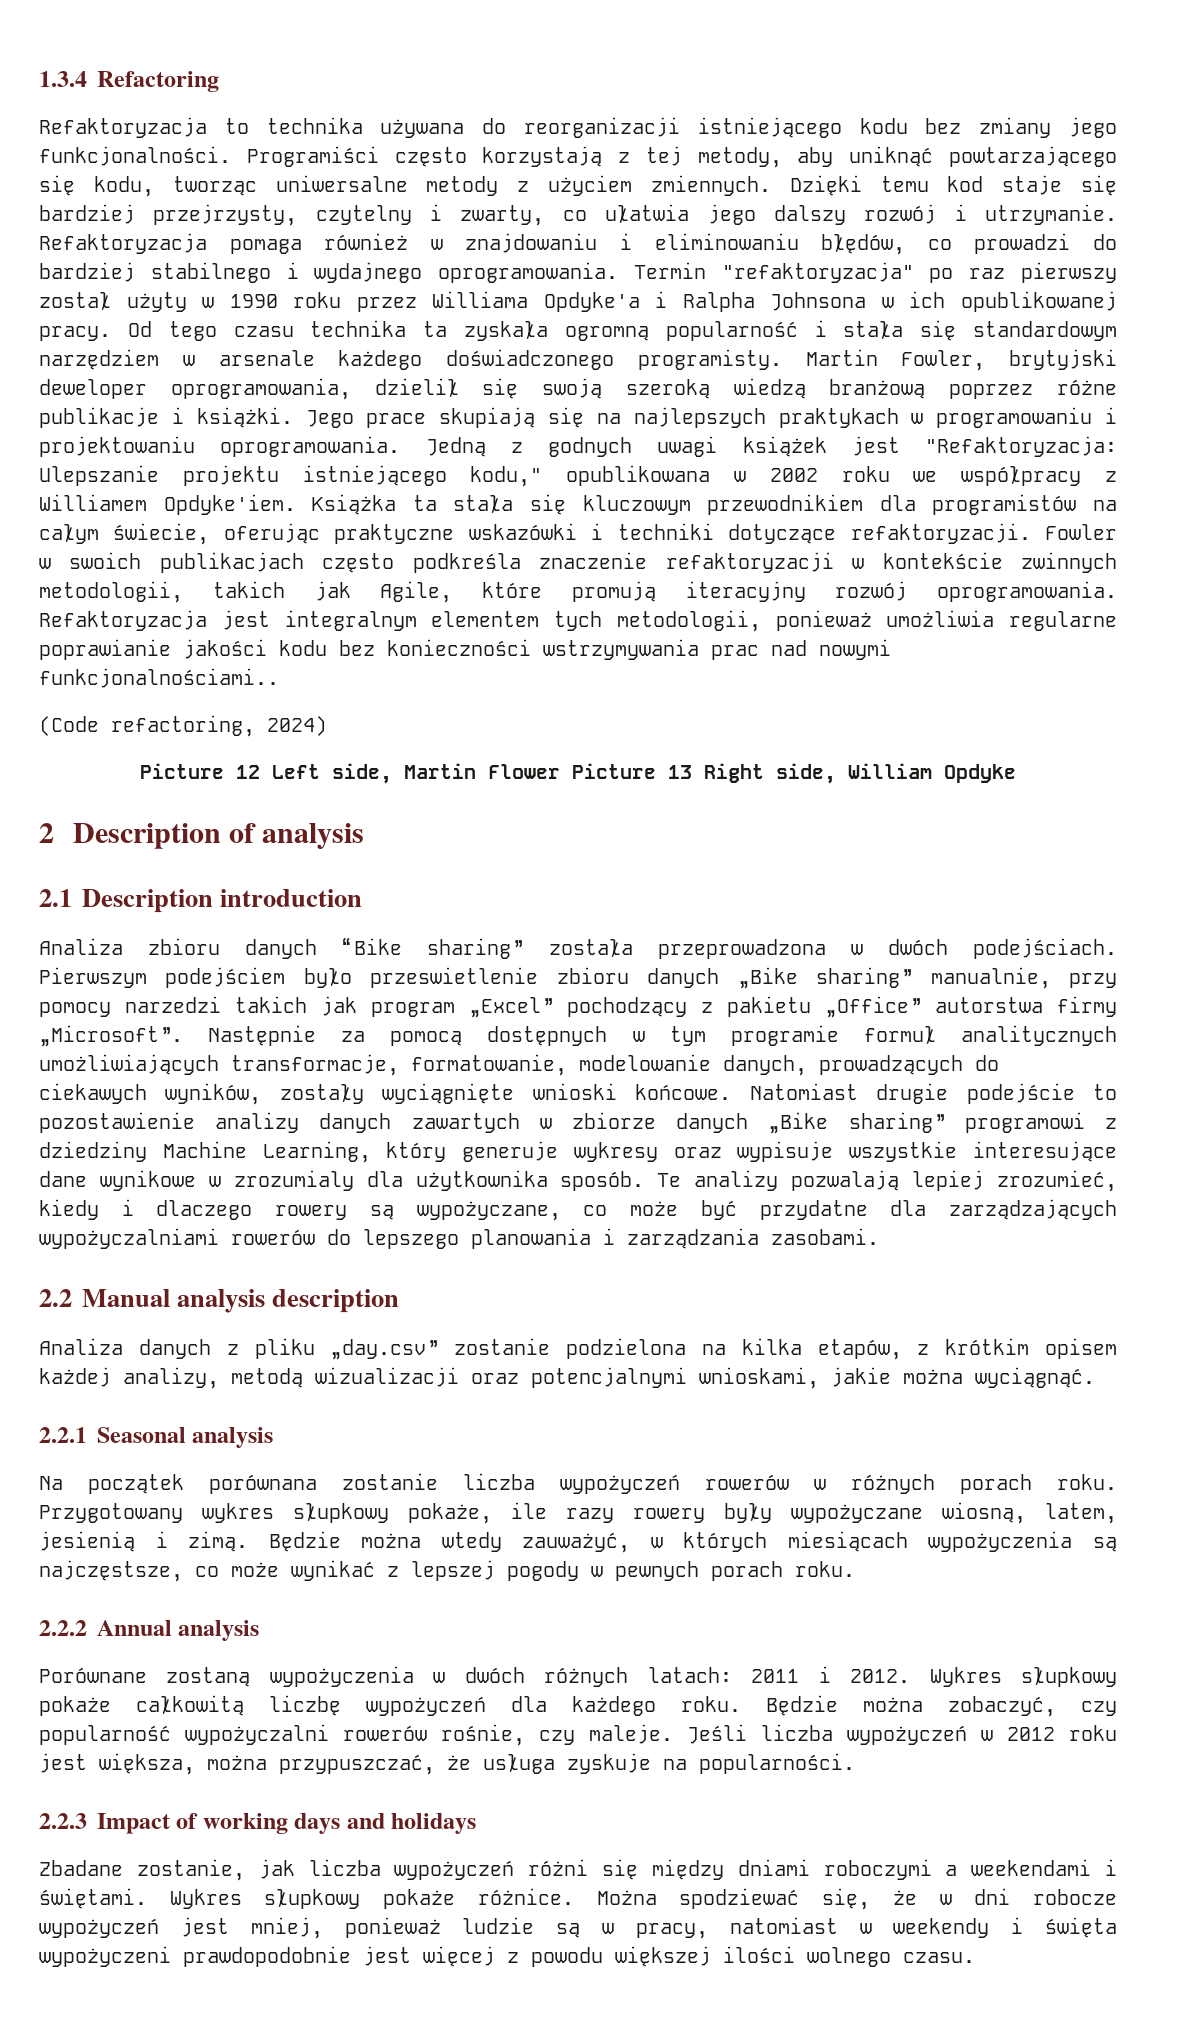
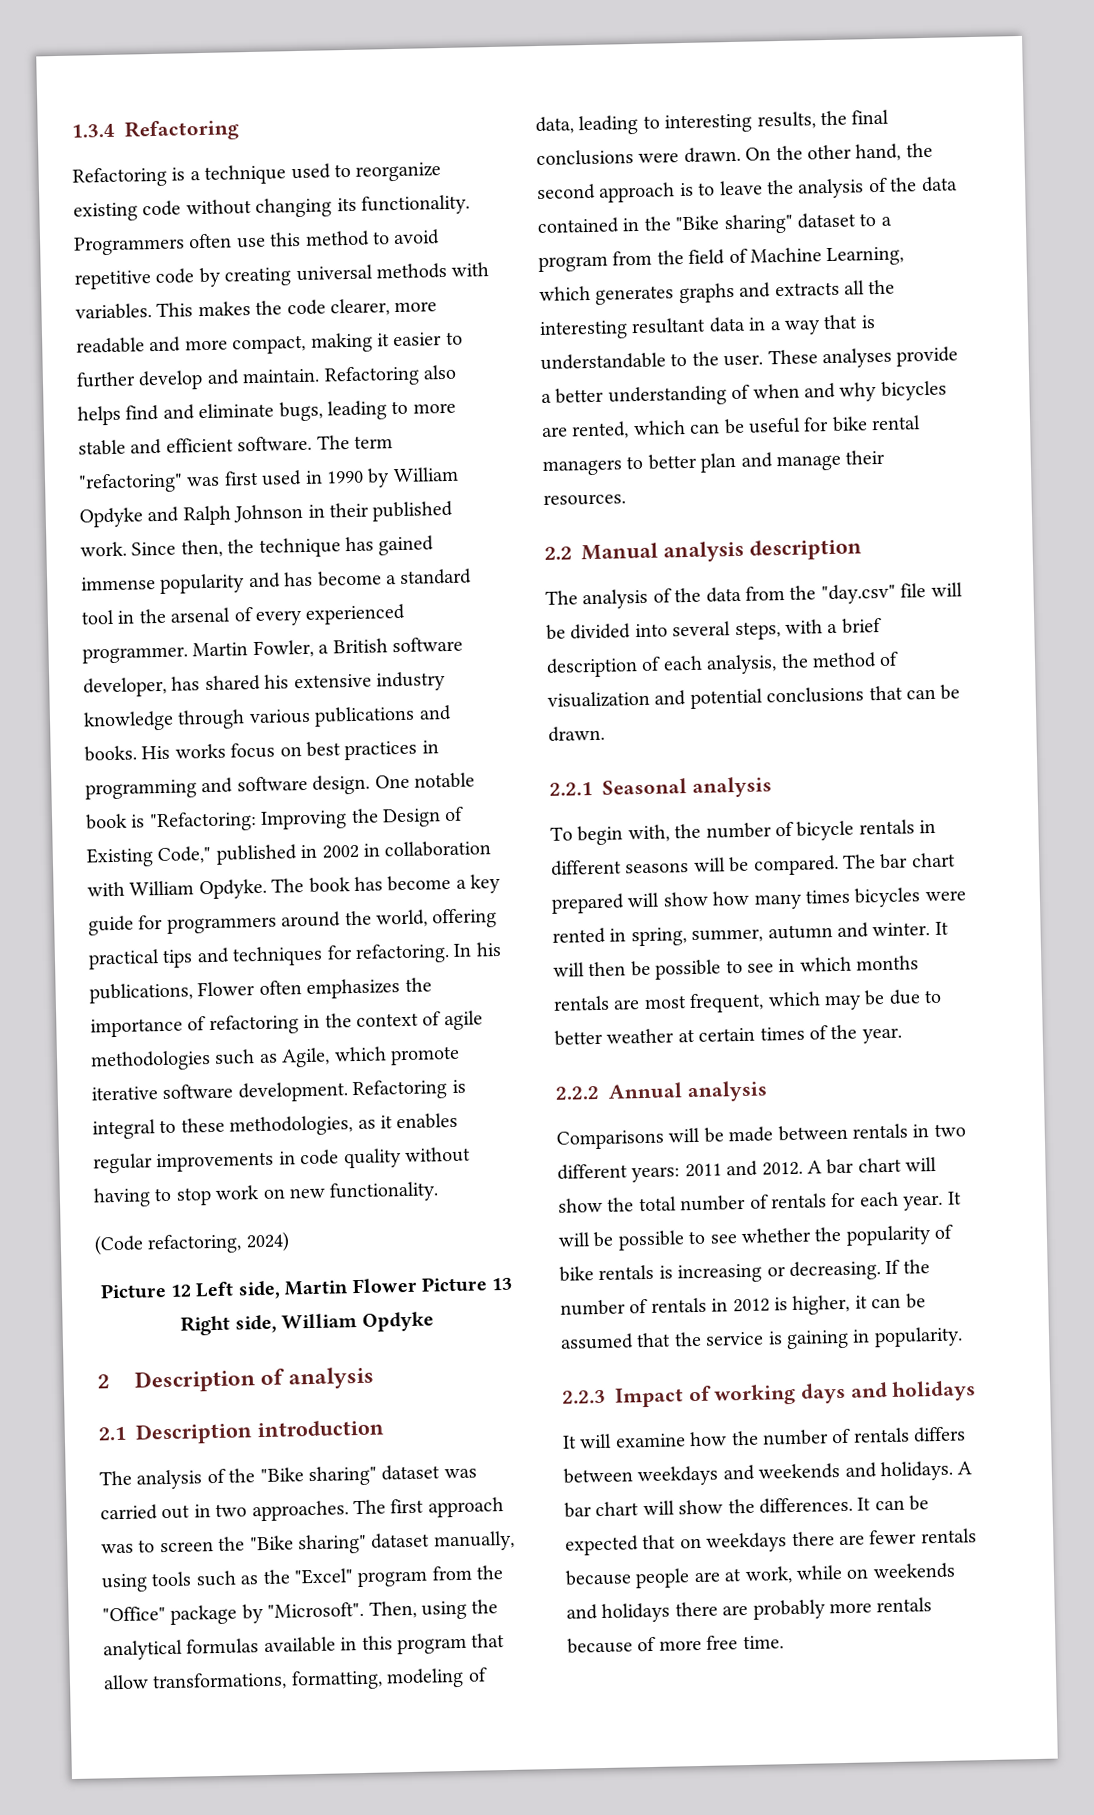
- Refaktoryzacja to technika używana do reorganizacji istniejącego kodu bez zmiany jego funkcjonalności. Programiści często korzystają z tej metody, aby uniknąć powtarzającego się kodu, tworząc uniwersalne metody z użyciem zmiennych. Dzięki temu kod staje się bardziej przejrzysty, czytelny i zwarty, co ułatwia jego dalszy rozwój i utrzymanie. Refaktoryzacja pomaga również w znajdowaniu i eliminowaniu błędów, co prowadzi do bardziej stabilnego i wydajnego oprogramowania. Termin "refaktoryzacja" po raz pierwszy został użyty w 1990 roku przez Williama Opdyke'a i Ralpha Johnsona w ich opublikowanej pracy. Od tego czasu technika ta zyskała ogromną popularność i stała się standardowym narzędziem w arsenale każdego doświadczonego programisty. Martin Fowler, brytyjski deweloper oprogramowania, dzielił się swoją szeroką wiedzą branżową poprzez różne publikacje i książki. Jego prace skupiają się na najlepszych praktykach w programowaniu i projektowaniu oprogramowania. Jedną z godnych uwagi książek jest "Refaktoryzacja: Ulepszanie projektu istniejącego kodu," opublikowana w 2002 roku we współpracy z Williamem Opdyke'iem. Książka ta stała się kluczowym przewodnikiem dla programistów na całym świecie, oferując praktyczne wskazówki i techniki dotyczące refaktoryzacji. Fowler w swoich publikacjach często podkreśla znaczenie refaktoryzacji w kontekście zwinnych metodologii, takich jak Agile, które promują iteracyjny rozwój oprogramowania. Refaktoryzacja jest integralnym elementem tych metodologii, ponieważ umożliwia regularne poprawianie jakości kodu bez konieczności wstrzymywania prac nad nowymi funkcjonalnościami..
+ Refactoring is a technique used to reorganize existing code without changing its functionality. Programmers often use this method to avoid repetitive code by creating universal methods with variables. This makes the code clearer, more readable and more compact, making it easier to further develop and maintain. Refactoring also helps find and eliminate bugs, leading to more stable and efficient software. The term "refactoring" was first used in 1990 by William Opdyke and Ralph Johnson in their published work. Since then, the technique has gained immense popularity and has become a standard tool in the arsenal of every experienced programmer. Martin Fowler, a British software developer, has shared his extensive industry knowledge through various publications and books. His works focus on best practices in programming and software design. One notable book is "Refactoring: Improving the Design of Existing Code," published in 2002 in collaboration with William Opdyke. The book has become a key guide for programmers around the world, offering practical tips and techniques for refactoring. In his publications, Flower often emphasizes the importance of refactoring in the context of agile methodologies such as Agile, which promote iterative software development. Refactoring is integral to these methodologies, as it enables regular improvements in code quality without having to stop work on new functionality.
- Analiza zbioru danych “Bike sharing” została przeprowadzona w dwóch podejściach. Pierwszym podejściem było przeswietlenie zbioru danych „Bike sharing” manualnie, przy pomocy narzedzi takich jak program „Excel” pochodzący z pakietu „Office” autorstwa firmy „Microsoft”. Następnie za pomocą dostępnych w tym programie formuł analitycznych umożliwiających transformacje, formatowanie, modelowanie danych, prowadzących do ciekawych wyników, zostały wyciągnięte wnioski końcowe. Natomiast drugie podejście to pozostawienie analizy danych zawartych w zbiorze danych „Bike sharing” programowi z dziedziny Machine Learning, który generuje wykresy oraz wypisuje wszystkie interesujące dane wynikowe w zrozumialy dla użytkownika sposób. Te analizy pozwalają lepiej zrozumieć, kiedy i dlaczego rowery są wypożyczane, co może być przydatne dla zarządzających wypożyczalniami rowerów do lepszego planowania i zarządzania zasobami.
+ The analysis of the "Bike sharing" dataset was carried out in two approaches. The first approach was to screen the "Bike sharing" dataset manually, using tools such as the "Excel" program from the "Office" package by "Microsoft". Then, using the analytical formulas available in this program that allow transformations, formatting, modeling of data, leading to interesting results, the final conclusions were drawn. On the other hand, the second approach is to leave the analysis of the data contained in the "Bike sharing" dataset to a program from the field of Machine Learning, which generates graphs and extracts all the interesting resultant data in a way that is understandable to the user. These analyses provide a better understanding of when and why bicycles are rented, which can be useful for bike rental managers to better plan and manage their resources.
  2.2 Manual analysis description
- Analiza danych z pliku „day.csv” zostanie podzielona na kilka etapów, z krótkim opisem każdej analizy, metodą wizualizacji oraz potencjalnymi wnioskami, jakie można wyciągnąć.
+ The analysis of the data from the "day.csv" file will be divided into several steps, with a brief description of each analysis, the method of visualization and potential conclusions that can be drawn.
  2.2.1 Seasonal analysis
- Na początek porównana zostanie liczba wypożyczeń rowerów w różnych porach roku. Przygotowany wykres słupkowy pokaże, ile razy rowery były wypożyczane wiosną, latem, jesienią i zimą. Będzie można wtedy zauważyć, w których miesiącach wypożyczenia są najczęstsze, co może wynikać z lepszej pogody w pewnych porach roku.
+ To begin with, the number of bicycle rentals in different seasons will be compared. The bar chart prepared will show how many times bicycles were rented in spring, summer, autumn and winter. It will then be possible to see in which months rentals are most frequent, which may be due to better weather at certain times of the year.
  2.2.2 Annual analysis
- Porównane zostaną wypożyczenia w dwóch różnych latach: 2011 i 2012. Wykres słupkowy pokaże całkowitą liczbę wypożyczeń dla każdego roku. Będzie można zobaczyć, czy popularność wypożyczalni rowerów rośnie, czy maleje. Jeśli liczba wypożyczeń w 2012 roku jest większa, można przypuszczać, że usługa zyskuje na popularności.
+ Comparisons will be made between rentals in two different years: 2011 and 2012. A bar chart will show the total number of rentals for each year. It will be possible to see whether the popularity of bike rentals is increasing or decreasing. If the number of rentals in 2012 is higher, it can be assumed that the service is gaining in popularity.
- Zbadane zostanie, jak liczba wypożyczeń różni się między dniami roboczymi a weekendami i świętami. Wykres słupkowy pokaże różnice. Można spodziewać się, że w dni robocze wypożyczeń jest mniej, ponieważ ludzie są w pracy, natomiast w weekendy i święta wypożyczeni prawdopodobnie jest więcej z powodu większej ilości wolnego czasu.
+ It will examine how the number of rentals differs between weekdays and weekends and holidays. A bar chart will show the differences. It can be expected that on weekdays there are fewer rentals because people are at work, while on weekends and holidays there are probably more rentals because of more free time.

